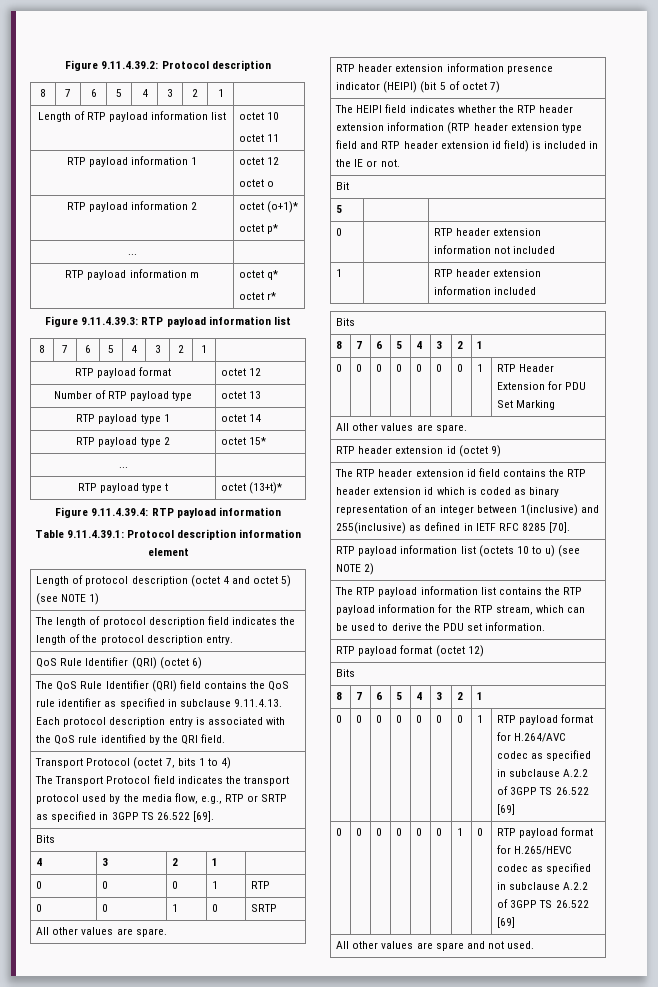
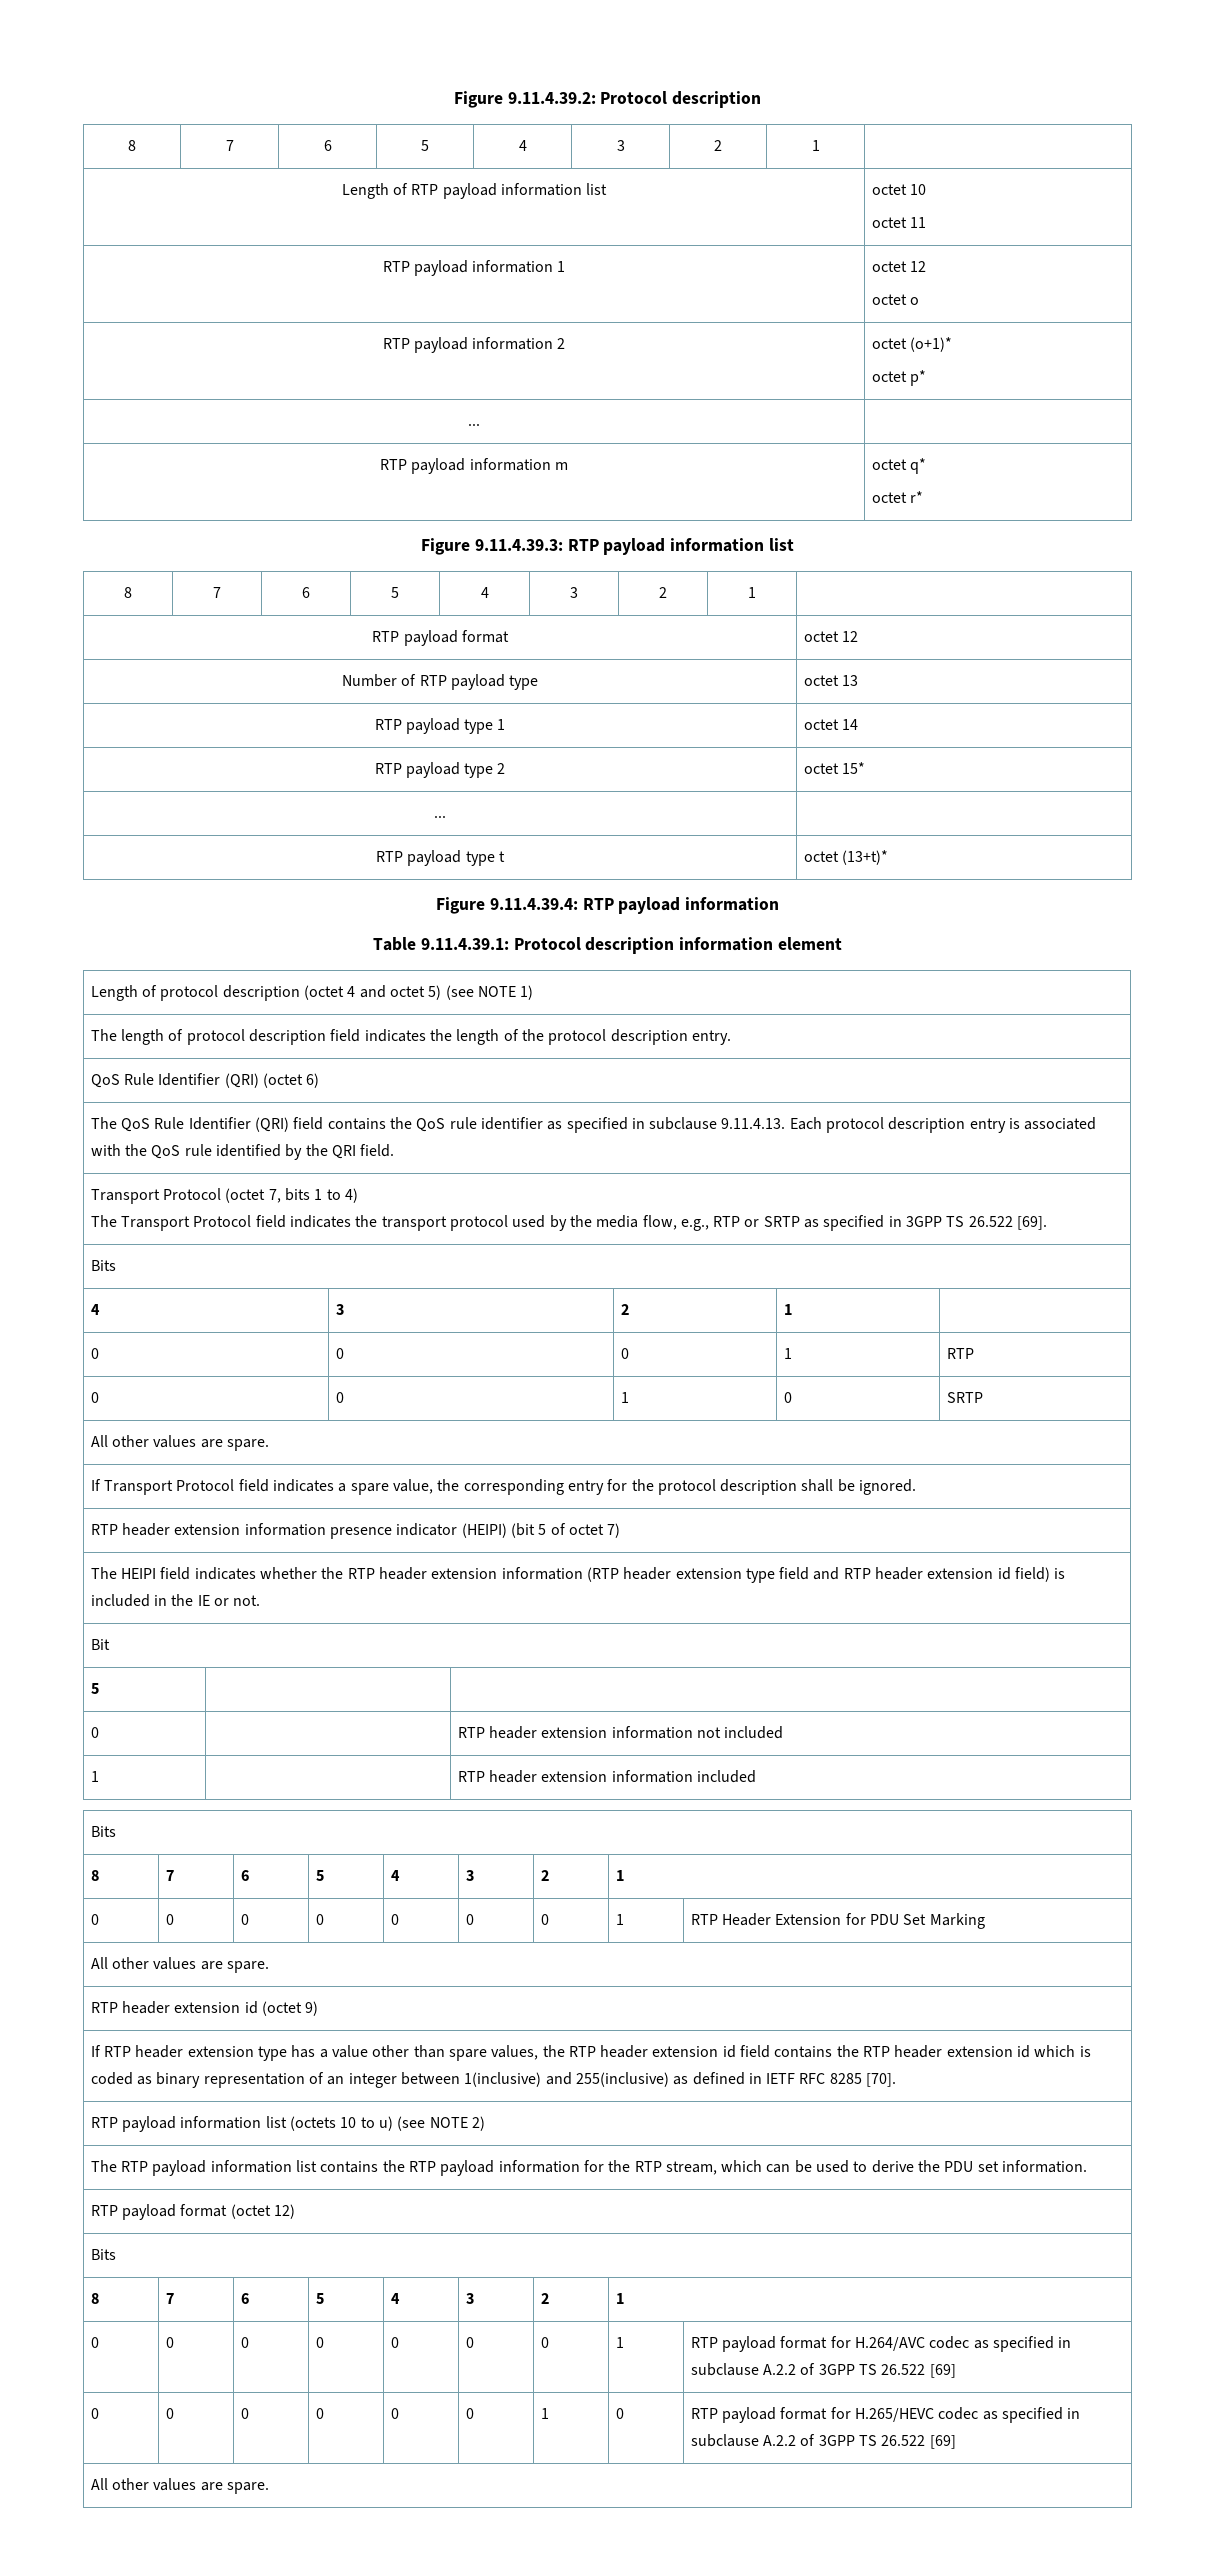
+ If Transport Protocol field indicates a spare value, the corresponding entry for the protocol description shall be ignored.
- The RTP header extension id field contains the RTP header extension id which is coded as binary representation of an integer between 1(inclusive) and 255(inclusive) as defined in IETF RFC 8285 [70].
+ If RTP header extension type has a value other than spare values, the RTP header extension id field contains the RTP header extension id which is coded as binary representation of an integer between 1(inclusive) and 255(inclusive) as defined in IETF RFC 8285 [70].
  0 | 0 | 0 | 0 | 0 | 0 | 1 | 0 | RTP payload format for H.265/HEVC codec as specified in subclause A.2.2 of 3GPP TS 26.522 [69]
- All other values are spare and not used.
+ All other values are spare.

